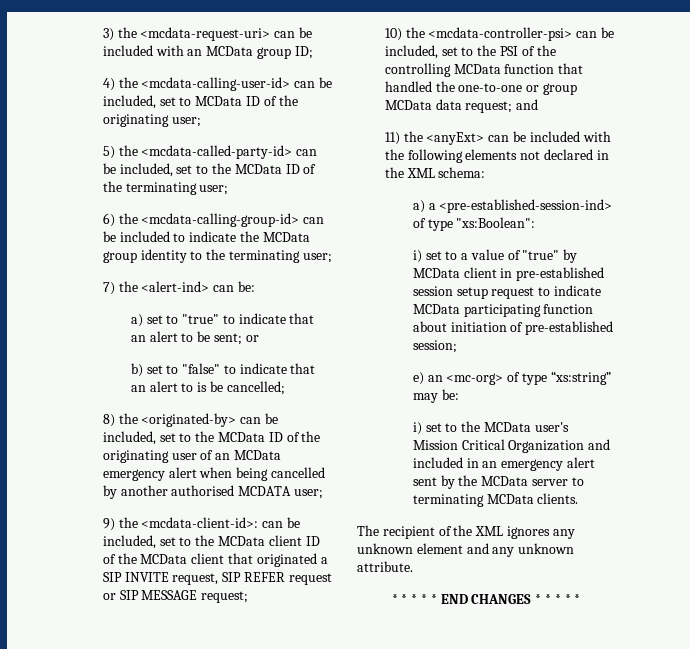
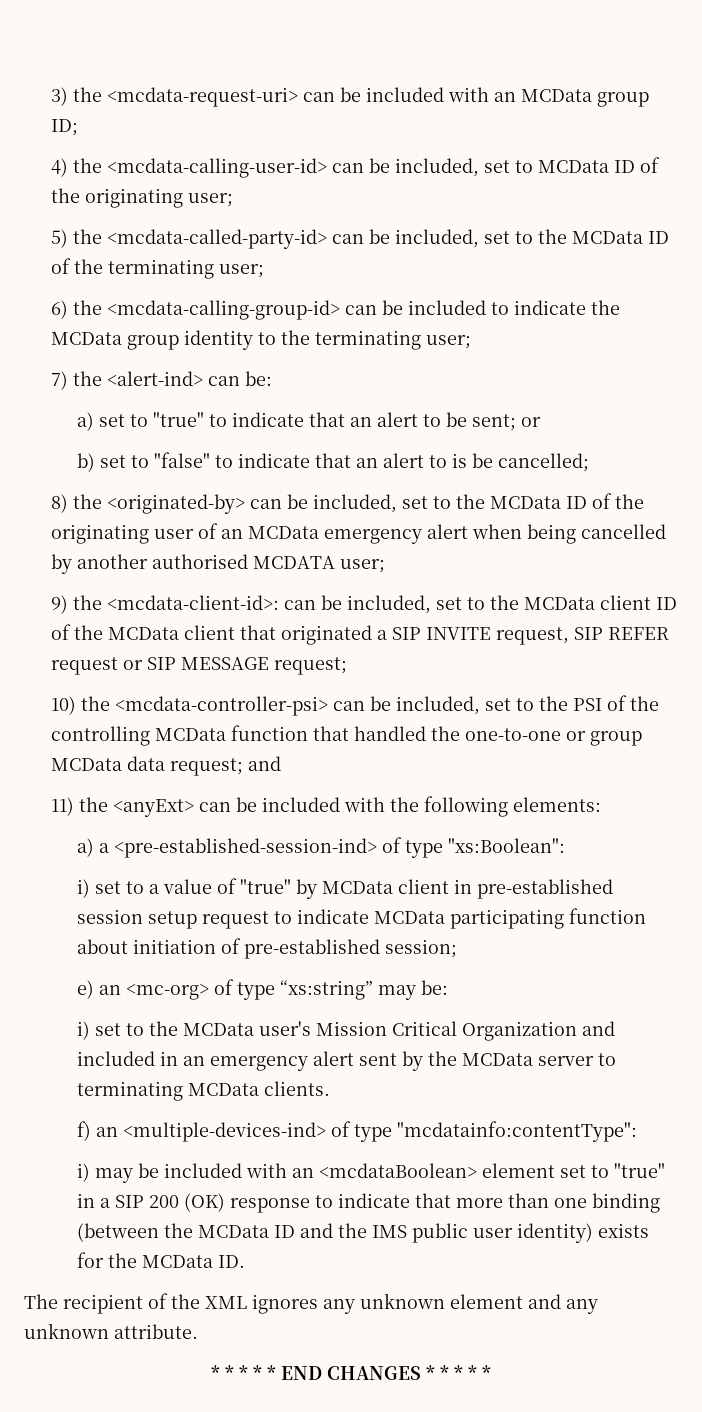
- 11) the <anyExt> can be included with the following elements not declared in the XML schema:
+ 11) the <anyExt> can be included with the following elements:
+ f) an <multiple-devices-ind> of type "mcdatainfo:contentType":
+ i) may be included with an <mcdataBoolean> element set to "true" in a SIP 200 (OK) response to indicate that more than one binding (between the MCData ID and the IMS public user identity) exists for the MCData ID.

